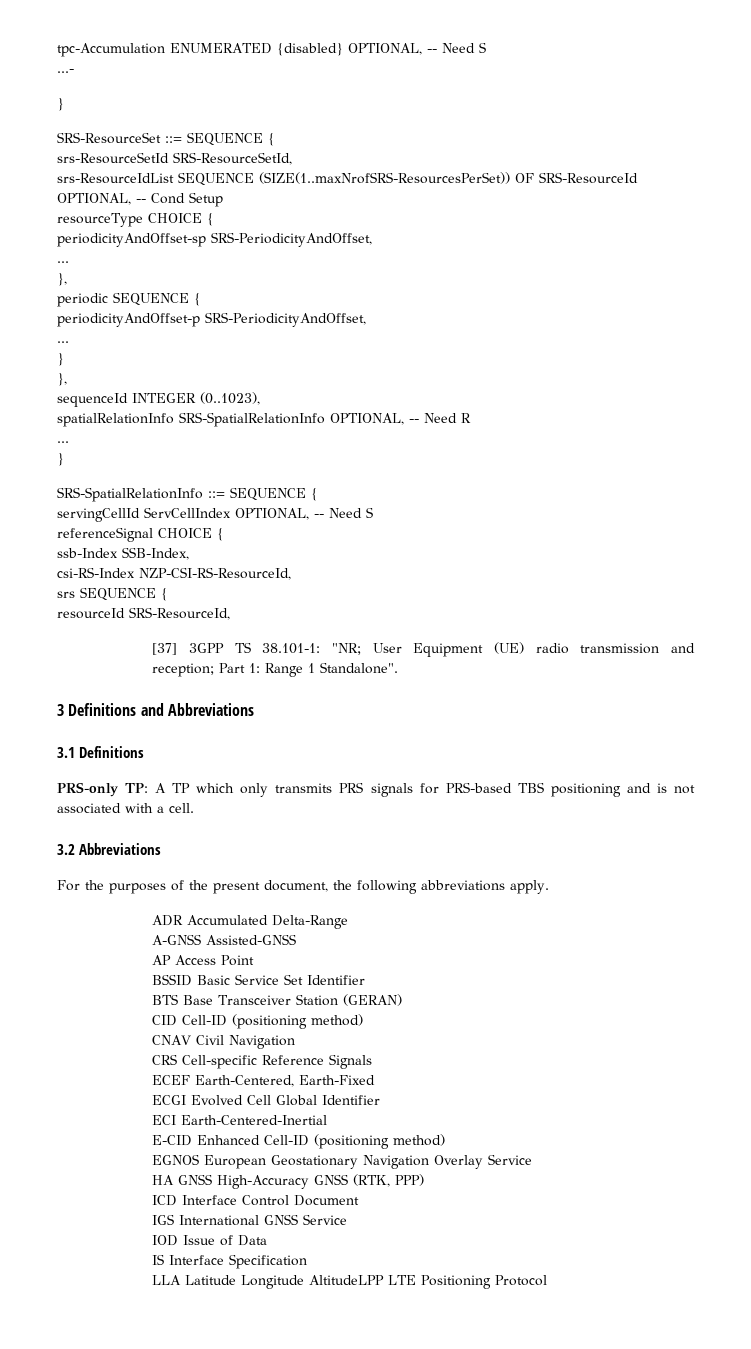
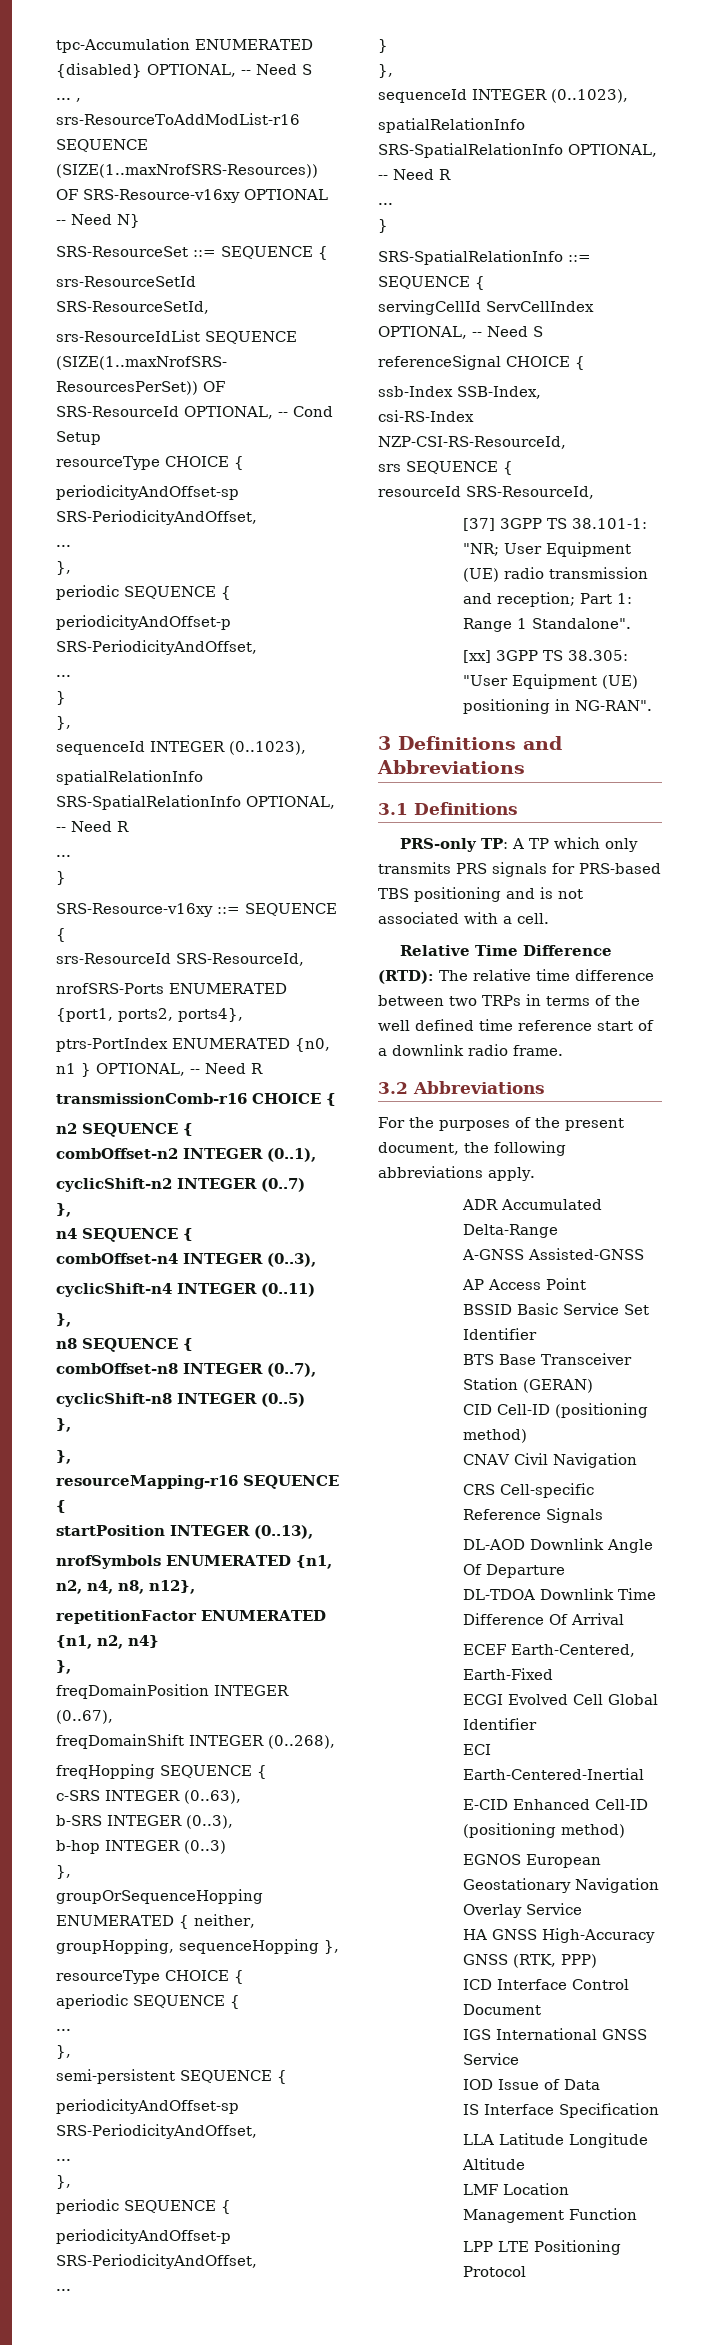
- ...-
- }
+ ... ,
+ srs-ResourceToAddModList-r16 SEQUENCE (SIZE(1..maxNrofSRS-Resources)) OF SRS-Resource-v16xy OPTIONAL -- Need N}
+ SRS-Resource-v16xy ::= SEQUENCE {
+ srs-ResourceId SRS-ResourceId,
+ nrofSRS-Ports ENUMERATED {port1, ports2, ports4},
+ ptrs-PortIndex ENUMERATED {n0, n1 } OPTIONAL, -- Need R
+ transmissionComb-r16 CHOICE {
+ n2 SEQUENCE {
+ combOffset-n2 INTEGER (0..1),
+ cyclicShift-n2 INTEGER (0..7)
+ },
+ n4 SEQUENCE {
+ combOffset-n4 INTEGER (0..3),
+ cyclicShift-n4 INTEGER (0..11)
+ },
+ n8 SEQUENCE {
+ combOffset-n8 INTEGER (0..7),
+ cyclicShift-n8 INTEGER (0..5)
+ },
+ },
+ resourceMapping-r16 SEQUENCE {
+ startPosition INTEGER (0..13),
+ nrofSymbols ENUMERATED {n1, n2, n4, n8, n12},
+ repetitionFactor ENUMERATED {n1, n2, n4}
+ },
+ freqDomainPosition INTEGER (0..67),
+ freqDomainShift INTEGER (0..268),
+ freqHopping SEQUENCE {
+ c-SRS INTEGER (0..63),
+ b-SRS INTEGER (0..3),
+ b-hop INTEGER (0..3)
+ },
+ groupOrSequenceHopping ENUMERATED { neither, groupHopping, sequenceHopping },
+ resourceType CHOICE {
+ aperiodic SEQUENCE {
+ ...
+ },
+ semi-persistent SEQUENCE {
+ periodicityAndOffset-sp SRS-PeriodicityAndOffset,
+ ...
+ },
+ periodic SEQUENCE {
+ periodicityAndOffset-p SRS-PeriodicityAndOffset,
+ ...
+ }
+ },
+ sequenceId INTEGER (0..1023),
+ spatialRelationInfo SRS-SpatialRelationInfo OPTIONAL, -- Need R
+ ...
+ }
+ [xx] 3GPP TS 38.305: "User Equipment (UE) positioning in NG-RAN".
+ Relative Time Difference (RTD): The relative time difference between two TRPs in terms of the well defined time reference start of a downlink radio frame.
+ DL-AOD Downlink Angle Of Departure
+ DL-TDOA Downlink Time Difference Of Arrival
- LLA Latitude Longitude AltitudeLPP LTE Positioning Protocol
+ LLA Latitude Longitude Altitude
+ LMF Location Management Function
+ LPP LTE Positioning Protocol

